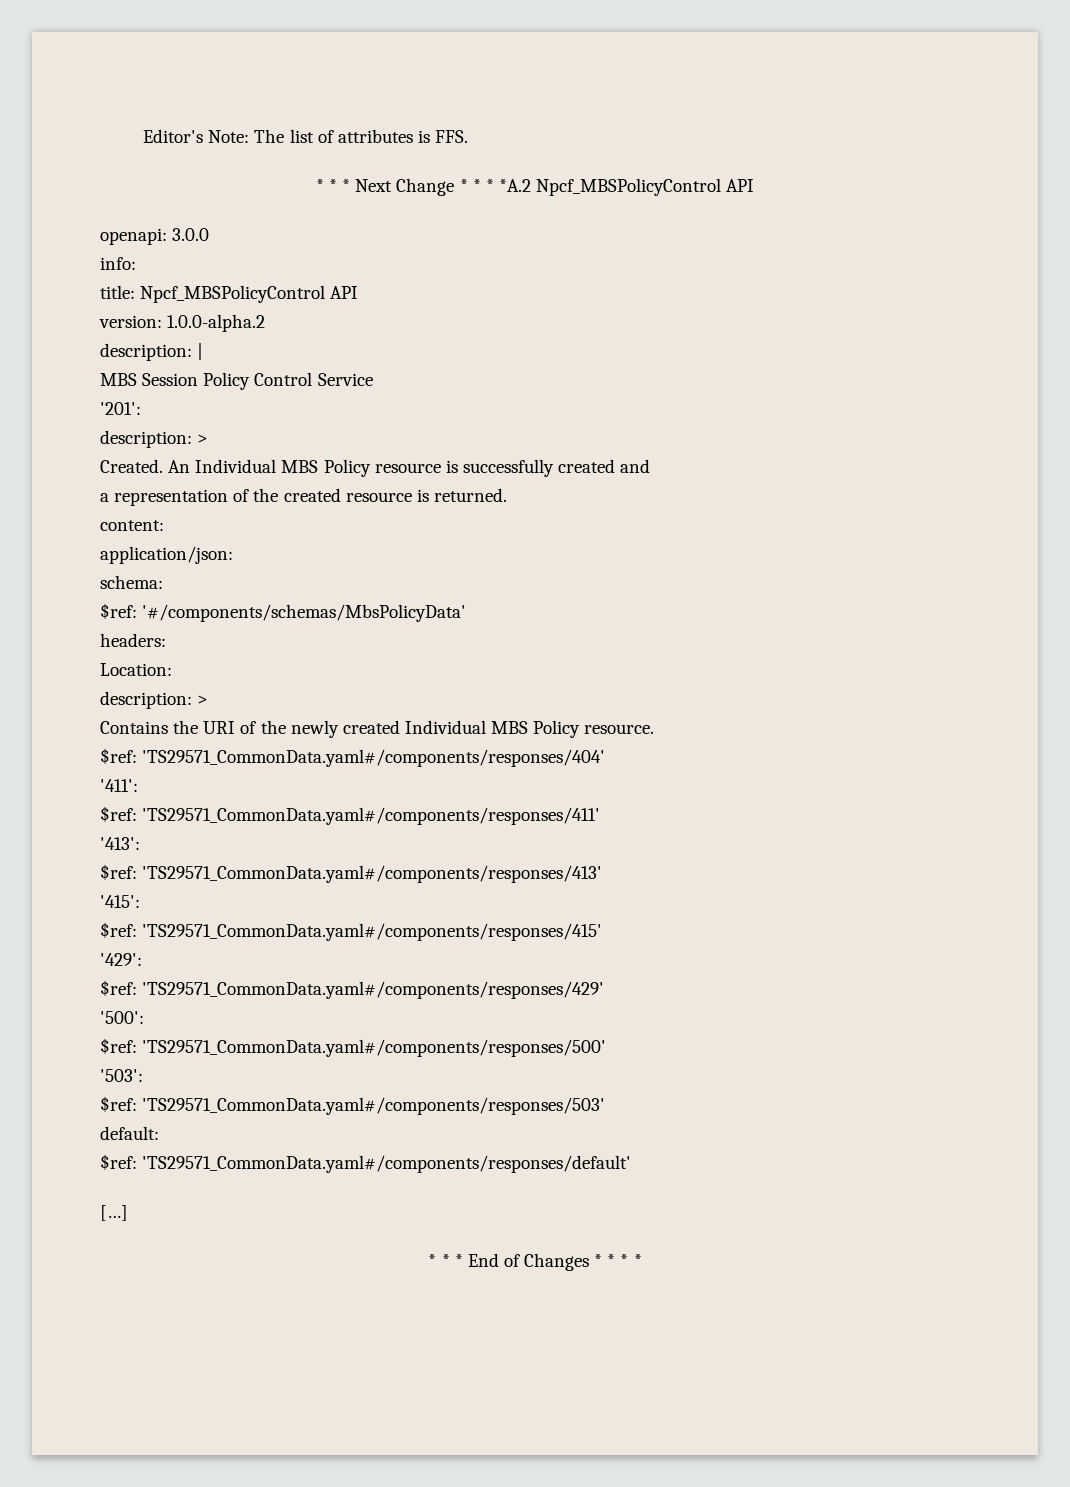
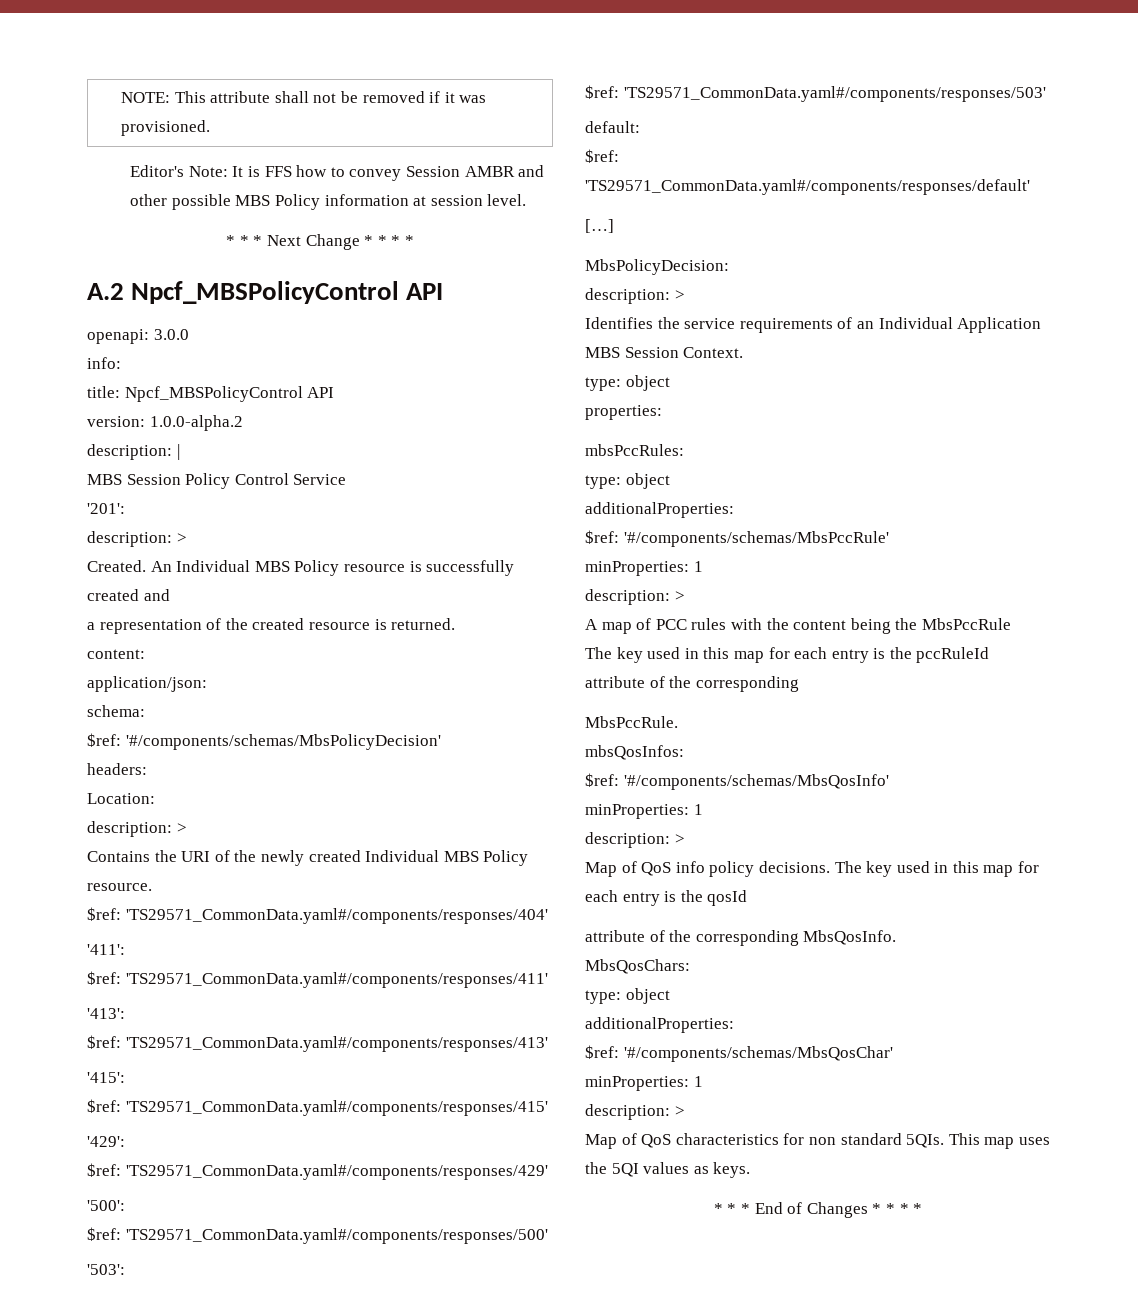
- Editor's Note: The list of attributes is FFS.
+ NOTE: This attribute shall not be removed if it was provisioned.
+ Editor's Note: It is FFS how to convey Session AMBR and other possible MBS Policy information at session level.
- * * * Next Change * * * *A.2 Npcf_MBSPolicyControl API
+ * * * Next Change * * * *
+ A.2 Npcf_MBSPolicyControl API
- $ref: '#/components/schemas/MbsPolicyData'
+ $ref: '#/components/schemas/MbsPolicyDecision'
+ MbsPolicyDecision:
+ description: >
+ Identifies the service requirements of an Individual Application MBS Session Context.
+ type: object
+ properties:
+ mbsPccRules:
+ type: object
+ additionalProperties:
+ $ref: '#/components/schemas/MbsPccRule'
+ minProperties: 1
+ description: >
+ A map of PCC rules with the content being the MbsPccRule
+ The key used in this map for each entry is the pccRuleId attribute of the corresponding
+ MbsPccRule.
+ mbsQosInfos:
+ $ref: '#/components/schemas/MbsQosInfo'
+ minProperties: 1
+ description: >
+ Map of QoS info policy decisions. The key used in this map for each entry is the qosId
+ attribute of the corresponding MbsQosInfo.
+ MbsQosChars:
+ type: object
+ additionalProperties:
+ $ref: '#/components/schemas/MbsQosChar'
+ minProperties: 1
+ description: >
+ Map of QoS characteristics for non standard 5QIs. This map uses the 5QI values as keys.

